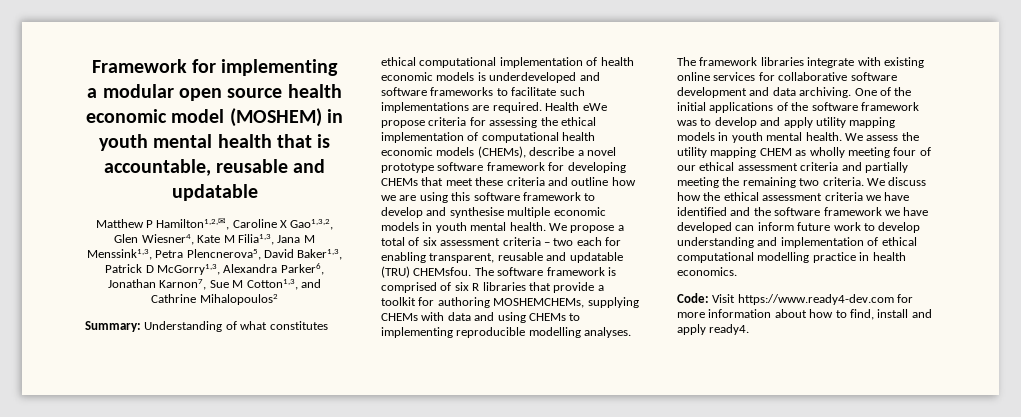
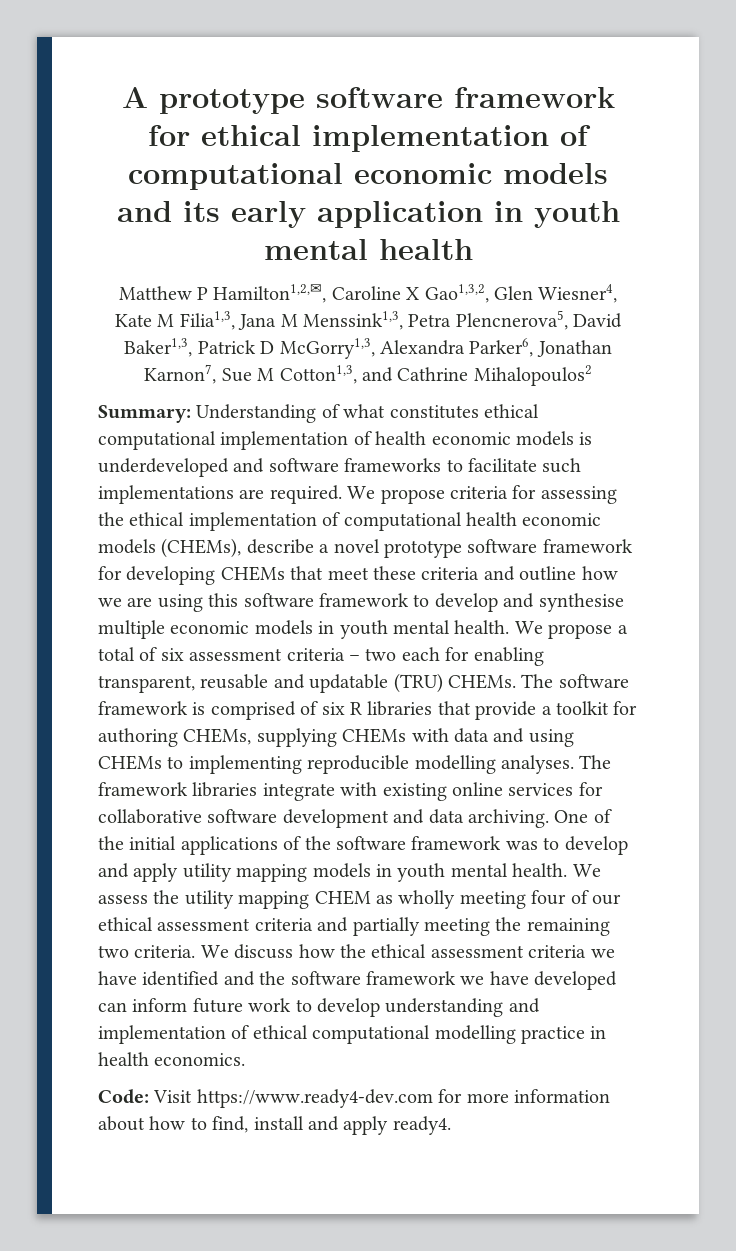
- Framework for implementing a modular open source health economic model (MOSHEM) in youth mental health that is accountable, reusable and updatable
+ A prototype software framework for ethical implementation of computational economic models and its early application in youth mental health
- Health eWe propose criteria for assessing the ethical implementation of computational health economic models (CHEMs), describe a novel prototype software framework for developing CHEMs that meet these criteria and outline how we are using this software framework to develop and synthesise multiple economic models in youth mental health.
+ We propose criteria for assessing the ethical implementation of computational health economic models (CHEMs), describe a novel prototype software framework for developing CHEMs that meet these criteria and outline how we are using this software framework to develop and synthesise multiple economic models in youth mental health.
- We propose a total of six assessment criteria – two each for enabling transparent, reusable and updatable (TRU) CHEMsfou.
+ We propose a total of six assessment criteria – two each for enabling transparent, reusable and updatable (TRU) CHEMs.
- The software framework is comprised of six R libraries that provide a toolkit for authoring MOSHEMCHEMs, supplying CHEMs with data and using CHEMs to implementing reproducible modelling analyses.
+ The software framework is comprised of six R libraries that provide a toolkit for authoring CHEMs, supplying CHEMs with data and using CHEMs to implementing reproducible modelling analyses.

